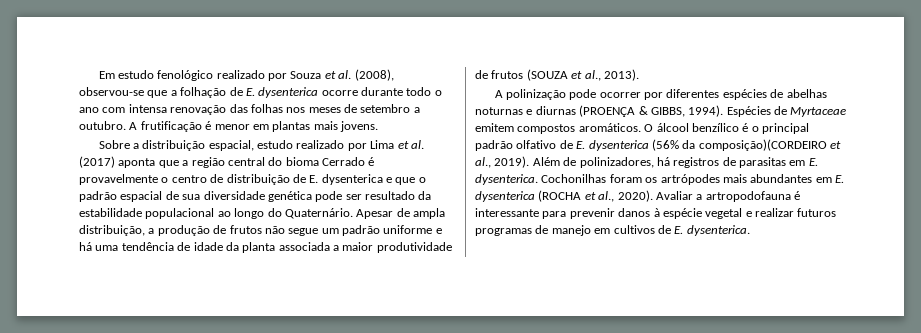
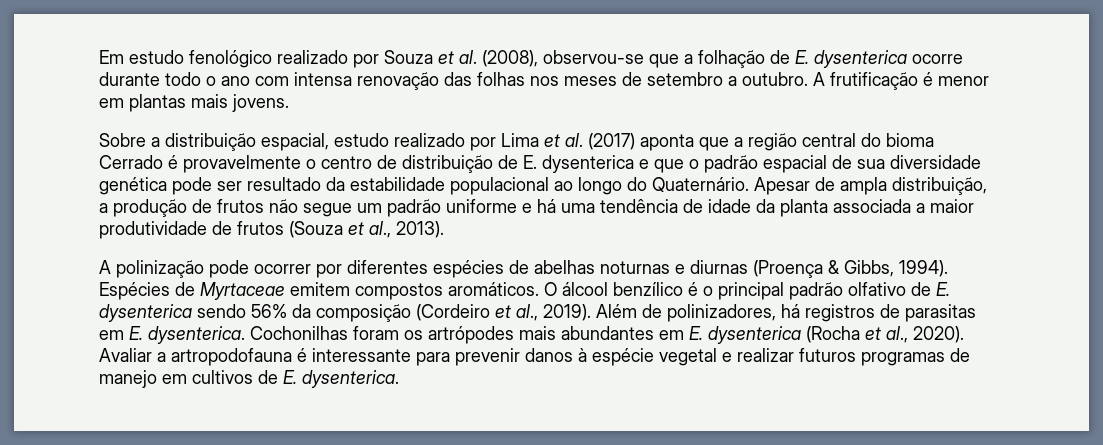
- Apesar de ampla distribuição, a produção de frutos não segue um padrão uniforme e há uma tendência de idade da planta associada a maior produtividade de frutos (SOUZA et al., 2013).
+ Apesar de ampla distribuição, a produção de frutos não segue um padrão uniforme e há uma tendência de idade da planta associada a maior produtividade de frutos (Souza et al., 2013).
- A polinização pode ocorrer por diferentes espécies de abelhas noturnas e diurnas (PROENÇA & GIBBS, 1994).
+ A polinização pode ocorrer por diferentes espécies de abelhas noturnas e diurnas (Proença & Gibbs, 1994).
- O álcool benzílico é o principal padrão olfativo de E. dysenterica (56% da composição)(CORDEIRO et al., 2019).
+ O álcool benzílico é o principal padrão olfativo de E. dysenterica sendo 56% da composição (Cordeiro et al., 2019).
- Cochonilhas foram os artrópodes mais abundantes em E. dysenterica (ROCHA et al., 2020).
+ Cochonilhas foram os artrópodes mais abundantes em E. dysenterica (Rocha et al., 2020).

